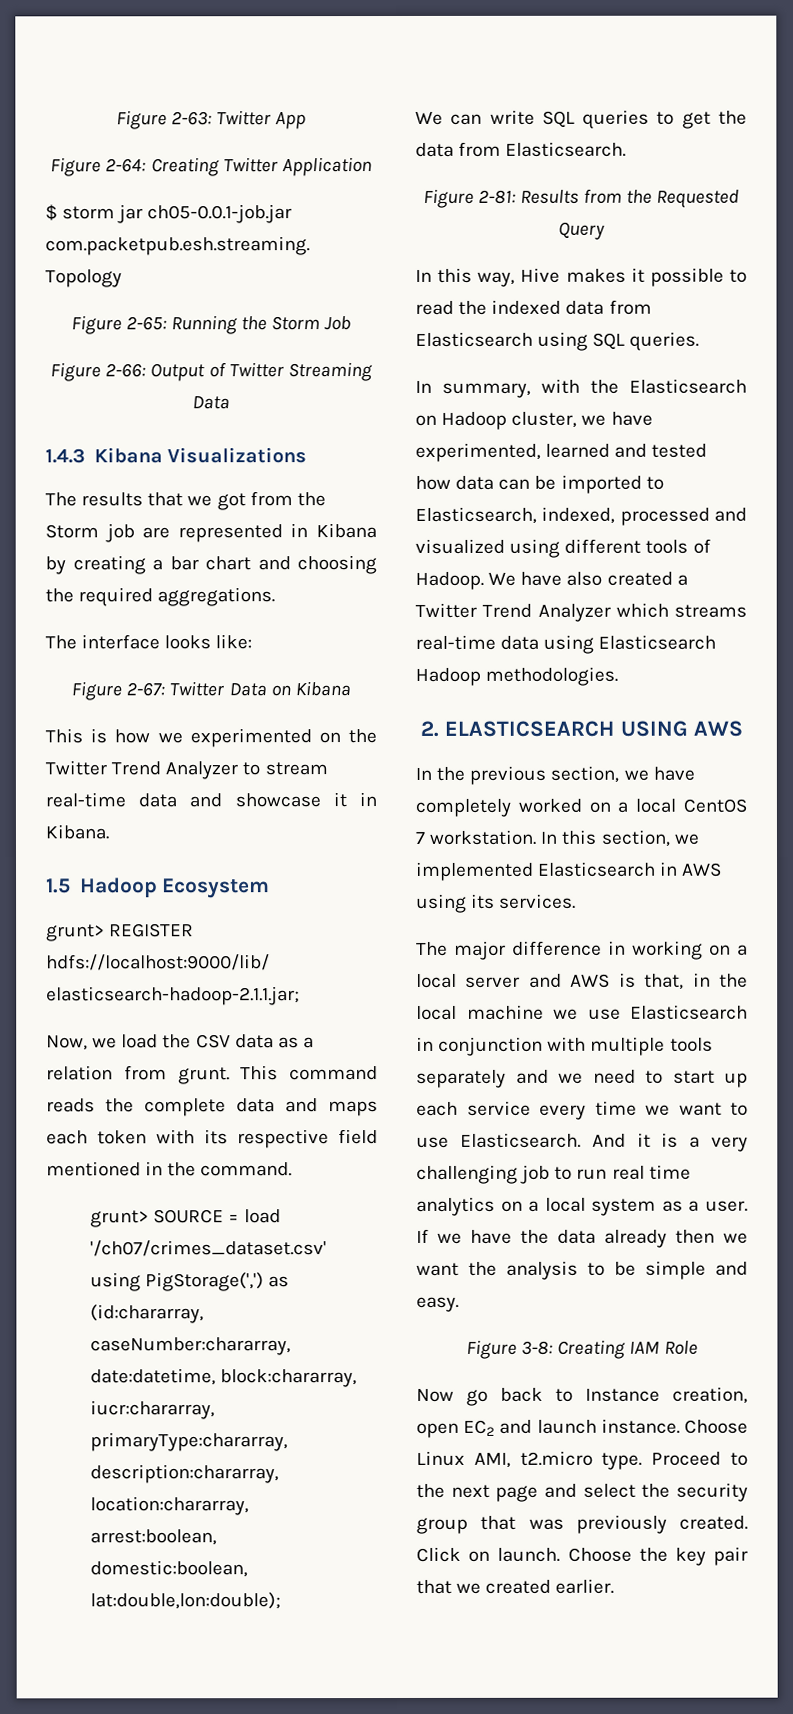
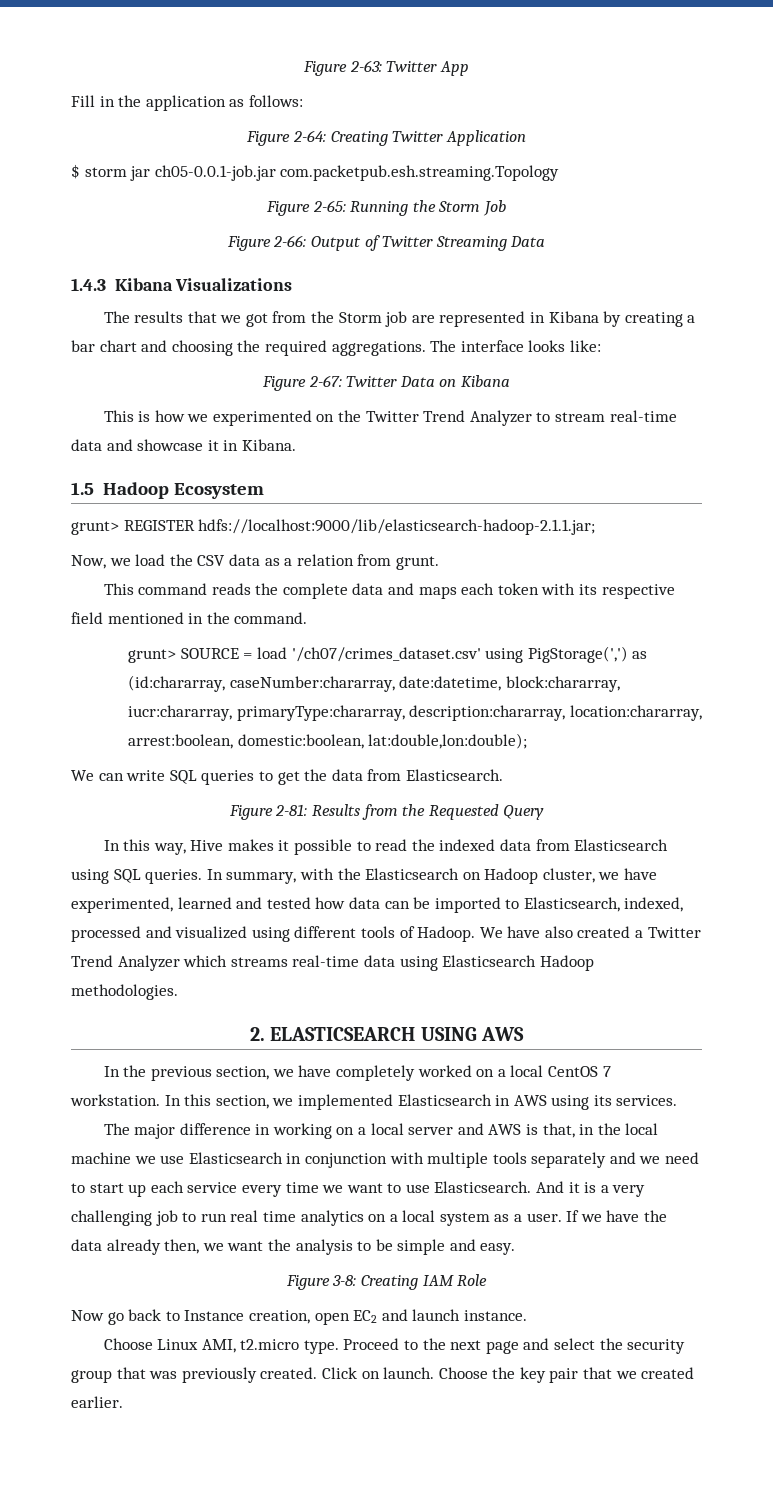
+ Fill in the application as follows:
- The results that we got from the Storm job are represented in Kibana by creating a bar chart and choosing the required aggregations.
- The interface looks like:
+ The results that we got from the Storm job are represented in Kibana by creating a bar chart and choosing the required aggregations. The interface looks like:
- Now, we load the CSV data as a relation from grunt. This command reads the complete data and maps each token with its respective field mentioned in the command.
+ Now, we load the CSV data as a relation from grunt.
+ This command reads the complete data and maps each token with its respective field mentioned in the command.
- In this way, Hive makes it possible to read the indexed data from Elasticsearch using SQL queries.
- In summary, with the Elasticsearch on Hadoop cluster, we have experimented, learned and tested how data can be imported to Elasticsearch, indexed, processed and visualized using different tools of Hadoop.
+ In this way, Hive makes it possible to read the indexed data from Elasticsearch using SQL queries. In summary, with the Elasticsearch on Hadoop cluster, we have experimented, learned and tested how data can be imported to Elasticsearch, indexed, processed and visualized using different tools of Hadoop.
- If we have the data already then we want the analysis to be simple and easy.
+ If we have the data already then, we want the analysis to be simple and easy.
- Now go back to Instance creation, open EC2 and launch instance. Choose Linux AMI, t2.micro type.
+ Now go back to Instance creation, open EC2 and launch instance.
+ Choose Linux AMI, t2.micro type.

